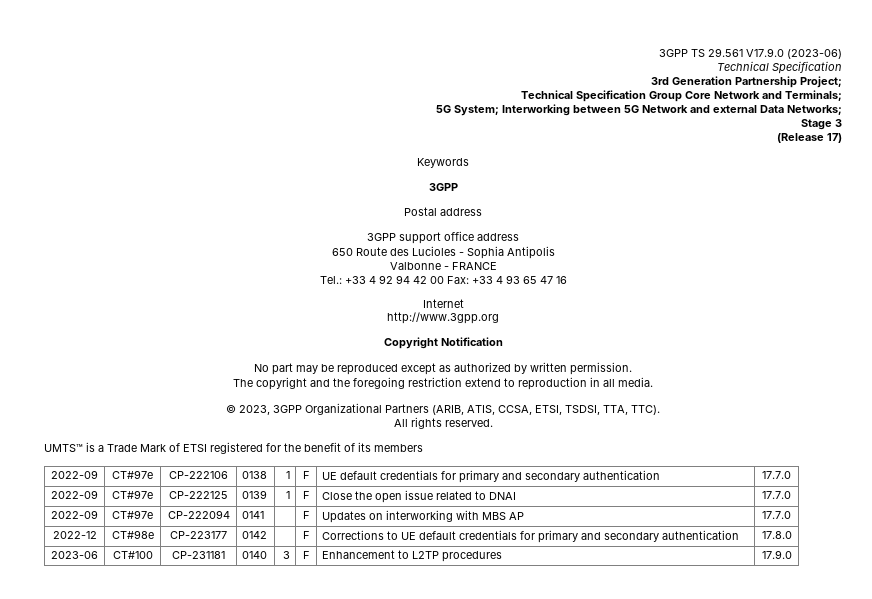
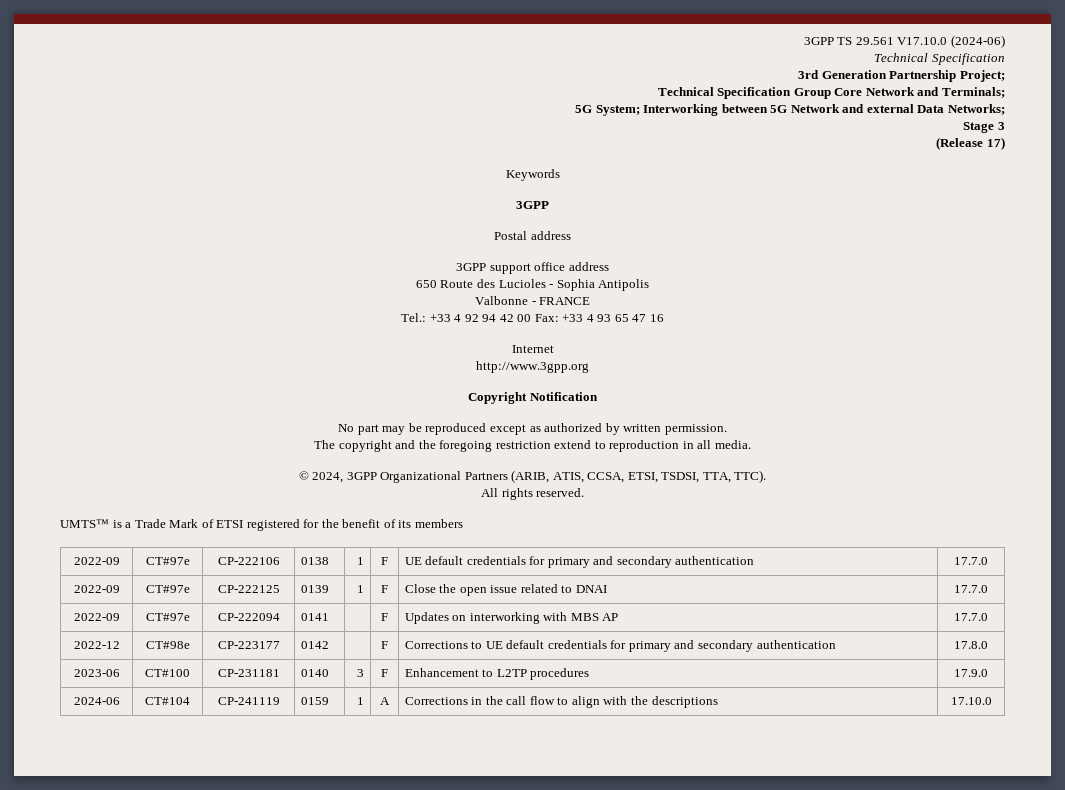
- 3GPP TS 29.561 V17.9.0 (2023-06)
+ 3GPP TS 29.561 V17.10.0 (2024-06)
- © 2023, 3GPP Organizational Partners (ARIB, ATIS, CCSA, ETSI, TSDSI, TTA, TTC).
+ © 2024, 3GPP Organizational Partners (ARIB, ATIS, CCSA, ETSI, TSDSI, TTA, TTC).
+ 2024-06 | CT#104 | CP-241119 | 0159 | 1 | A | Corrections in the call flow to align with the descriptions | 17.10.0

